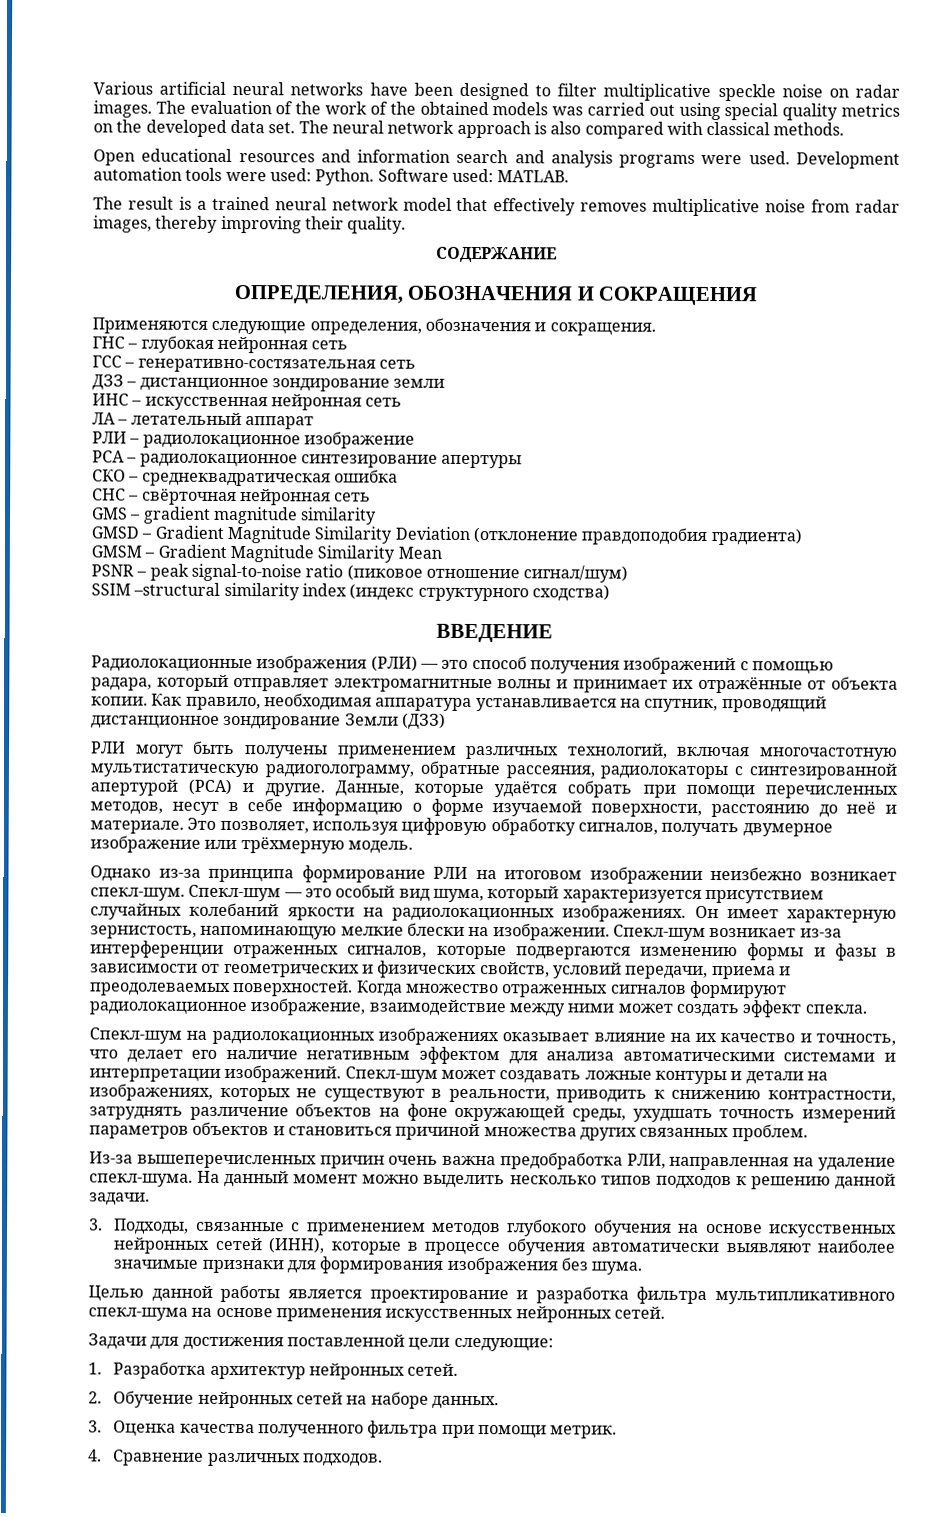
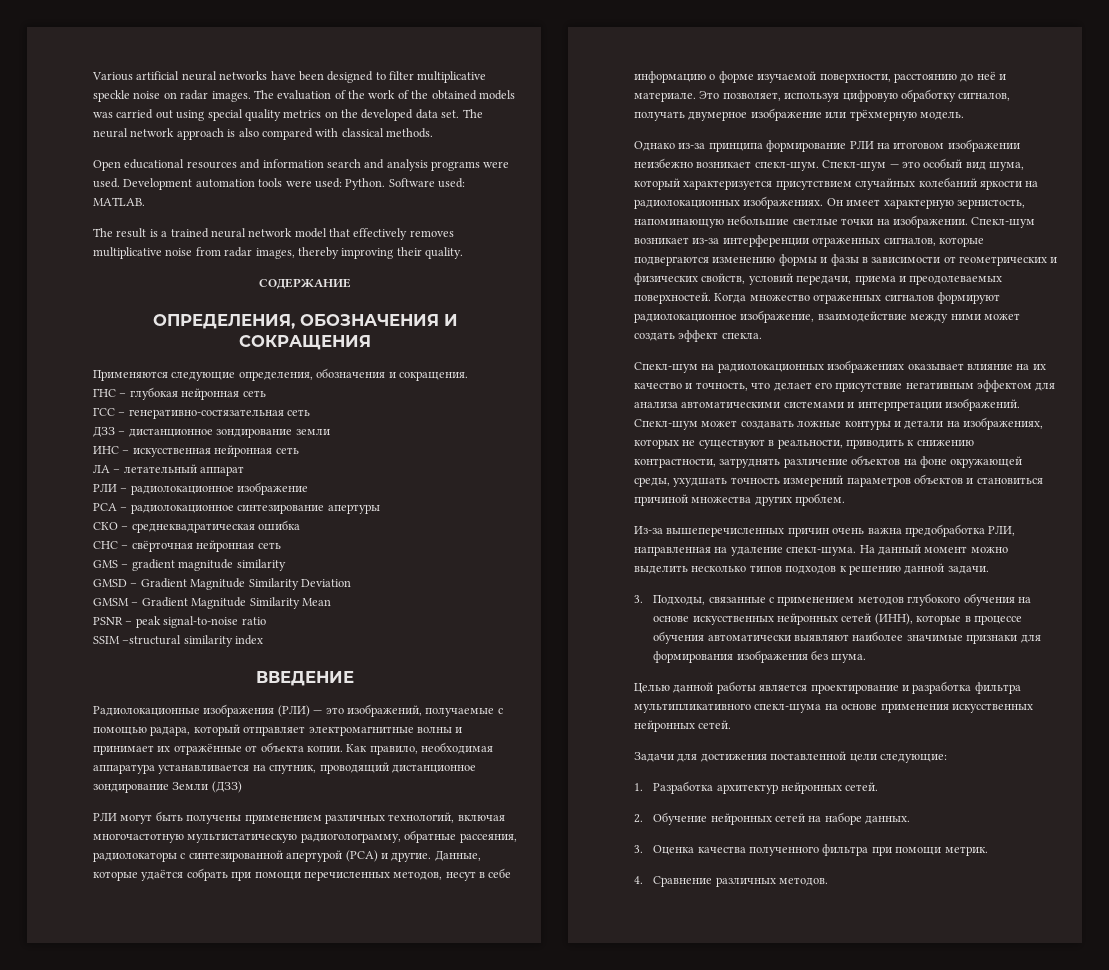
- GMSD – Gradient Magnitude Similarity Deviation (отклонение правдоподобия градиента)
+ GMSD – Gradient Magnitude Similarity Deviation
- PSNR – peak signal-to-noise ratio (пиковое отношение сигнал/шум)
+ PSNR – peak signal-to-noise ratio
- SSIM –structural similarity index (индекс структурного сходства)
+ SSIM –structural similarity index
- Радиолокационные изображения (РЛИ) — это способ получения изображений с помощью радара, который отправляет электромагнитные волны и принимает их отражённые от объекта копии.
+ Радиолокационные изображения (РЛИ) — это изображений, получаемые с помощью радара, который отправляет электромагнитные волны и принимает их отражённые от объекта копии.
- Он имеет характерную зернистость, напоминающую мелкие блески на изображении.
+ Он имеет характерную зернистость, напоминающую небольшие светлые точки на изображении.
- Спекл-шум на радиолокационных изображениях оказывает влияние на их качество и точность, что делает его наличие негативным эффектом для анализа автоматическими системами и интерпретации изображений.
+ Спекл-шум на радиолокационных изображениях оказывает влияние на их качество и точность, что делает его присутствие негативным эффектом для анализа автоматическими системами и интерпретации изображений.
- Спекл-шум может создавать ложные контуры и детали на изображениях, которых не существуют в реальности, приводить к снижению контрастности, затруднять различение объектов на фоне окружающей среды, ухудшать точность измерений параметров объектов и становиться причиной множества других связанных проблем.
+ Спекл-шум может создавать ложные контуры и детали на изображениях, которых не существуют в реальности, приводить к снижению контрастности, затруднять различение объектов на фоне окружающей среды, ухудшать точность измерений параметров объектов и становиться причиной множества других проблем.
- 4. Сравнение различных подходов.
+ 4. Сравнение различных методов.

